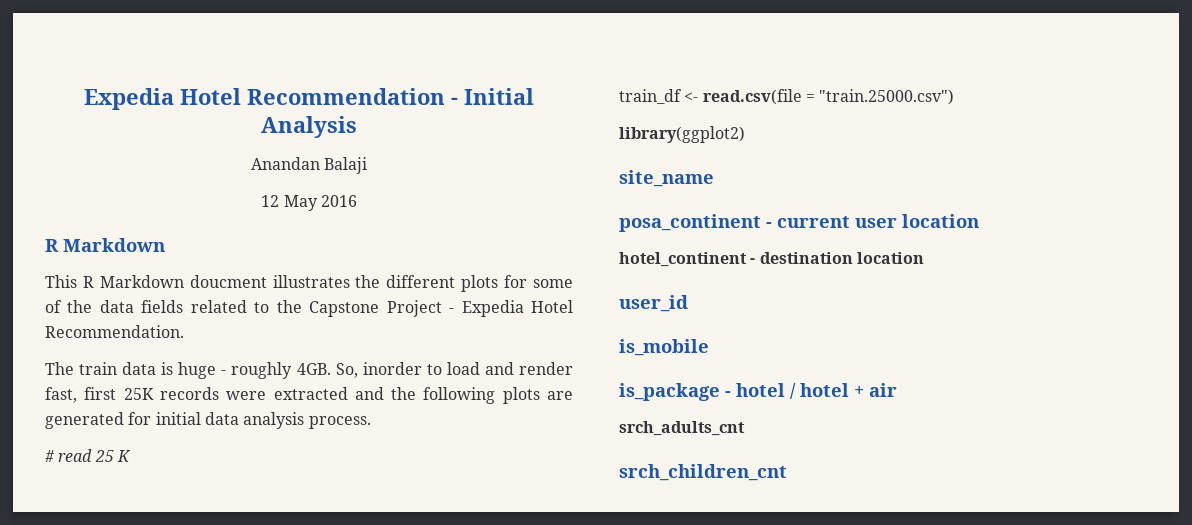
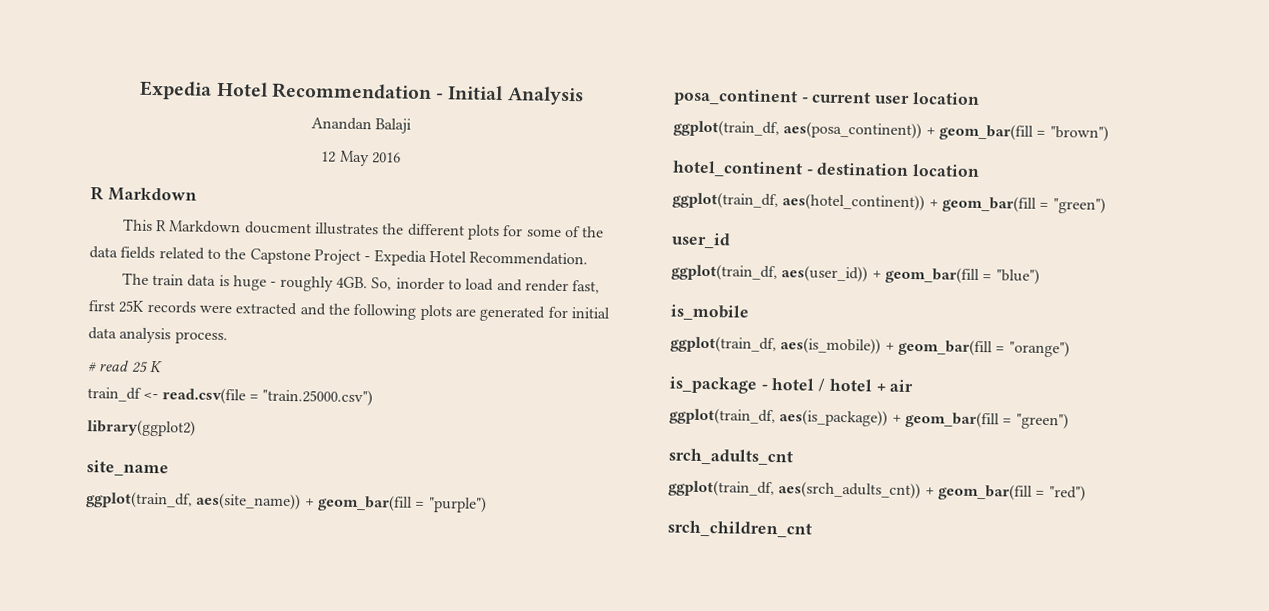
+ ggplot(train_df, aes(site_name)) + geom_bar(fill = "purple")
+ ggplot(train_df, aes(posa_continent)) + geom_bar(fill = "brown")
  hotel_continent - destination location
+ ggplot(train_df, aes(hotel_continent)) + geom_bar(fill = "green")
  user_id
+ ggplot(train_df, aes(user_id)) + geom_bar(fill = "blue")
  is_mobile
+ ggplot(train_df, aes(is_mobile)) + geom_bar(fill = "orange")
+ ggplot(train_df, aes(is_package)) + geom_bar(fill = "green")
  srch_adults_cnt
+ ggplot(train_df, aes(srch_adults_cnt)) + geom_bar(fill = "red")

